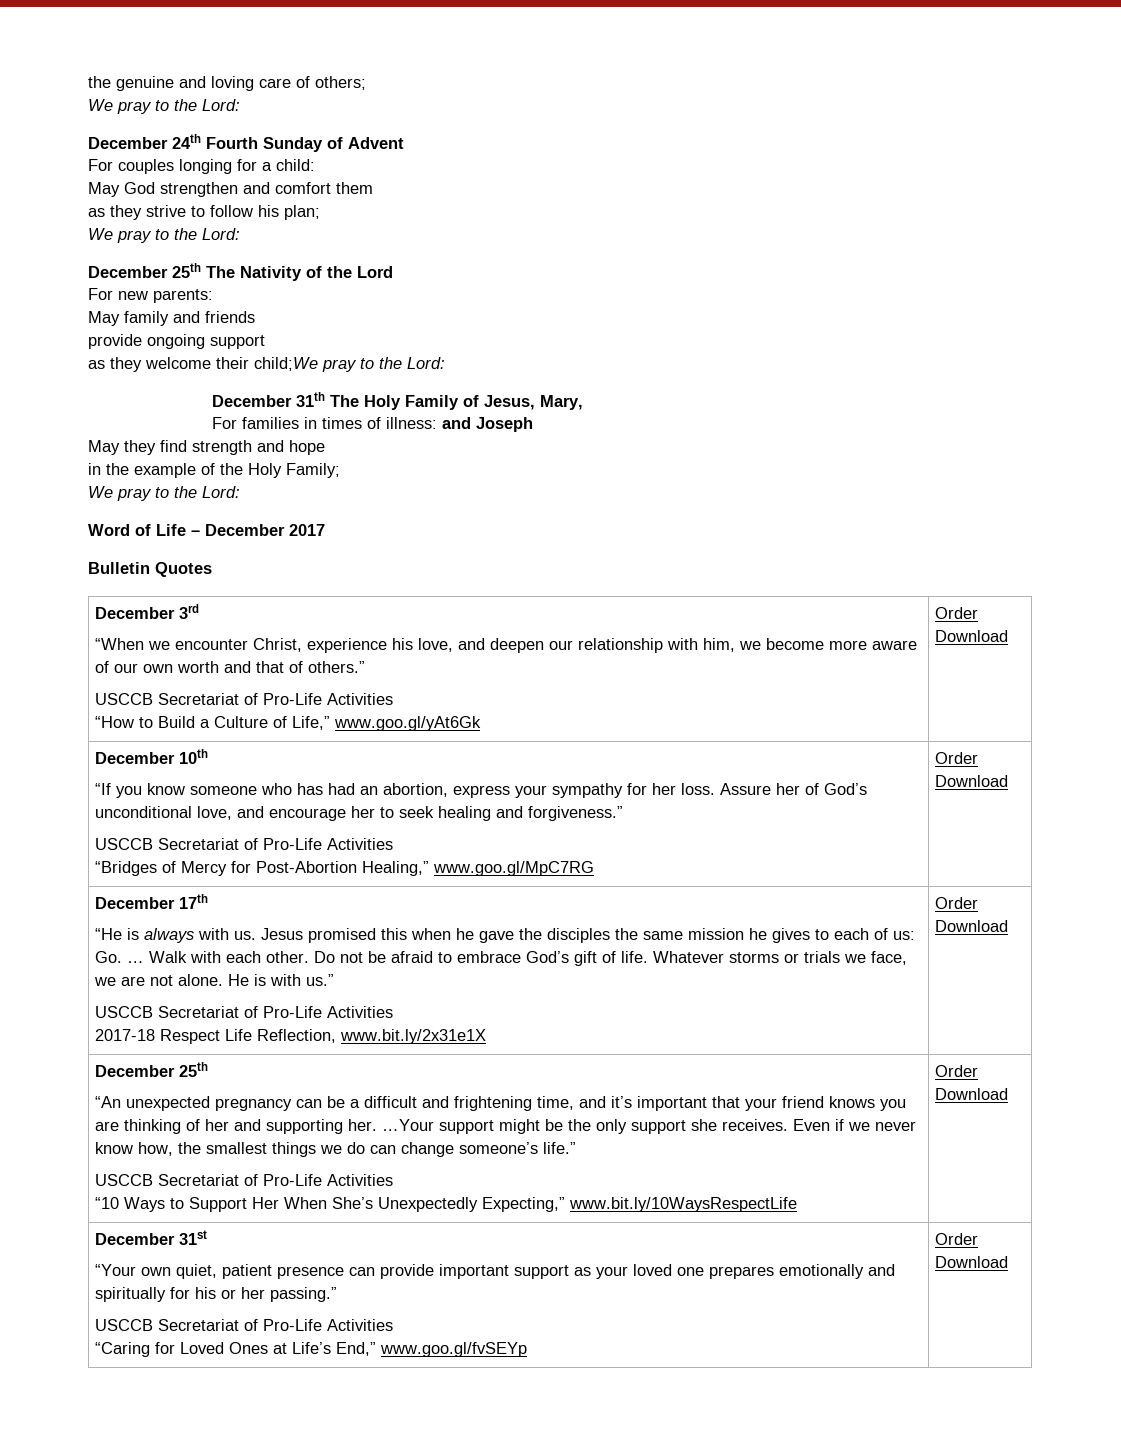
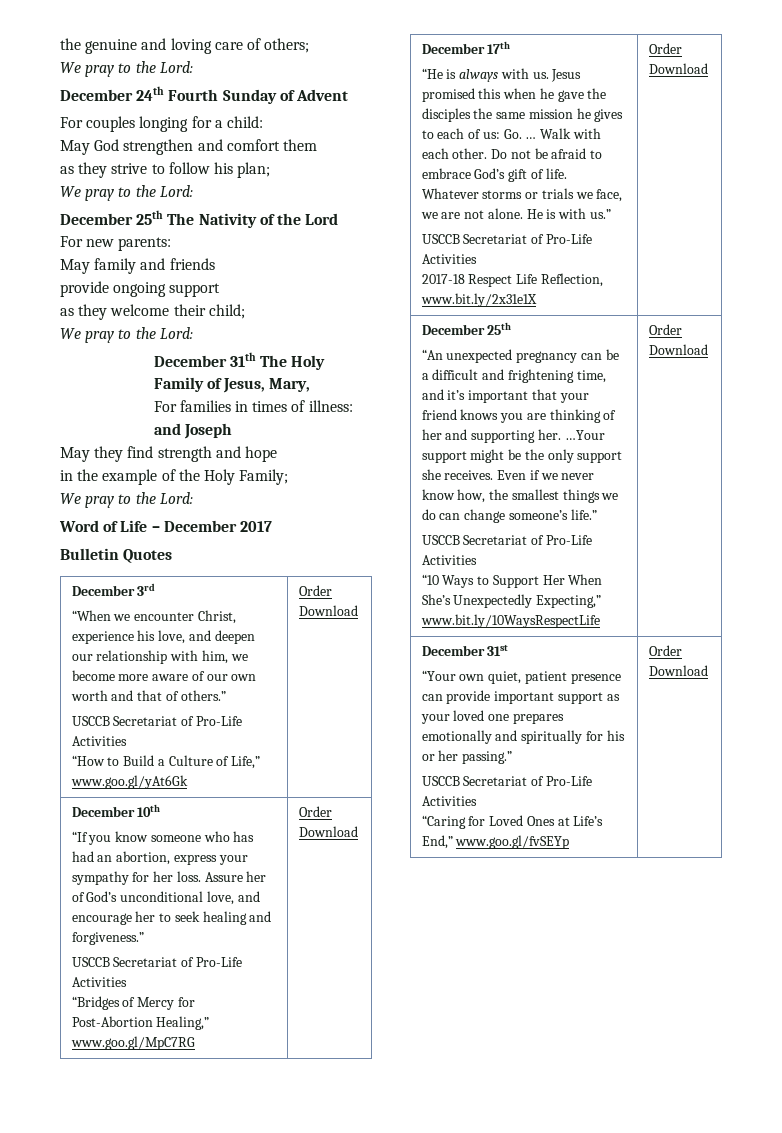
- as they welcome their child;We pray to the Lord:
+ as they welcome their child;
+ We pray to the Lord:

